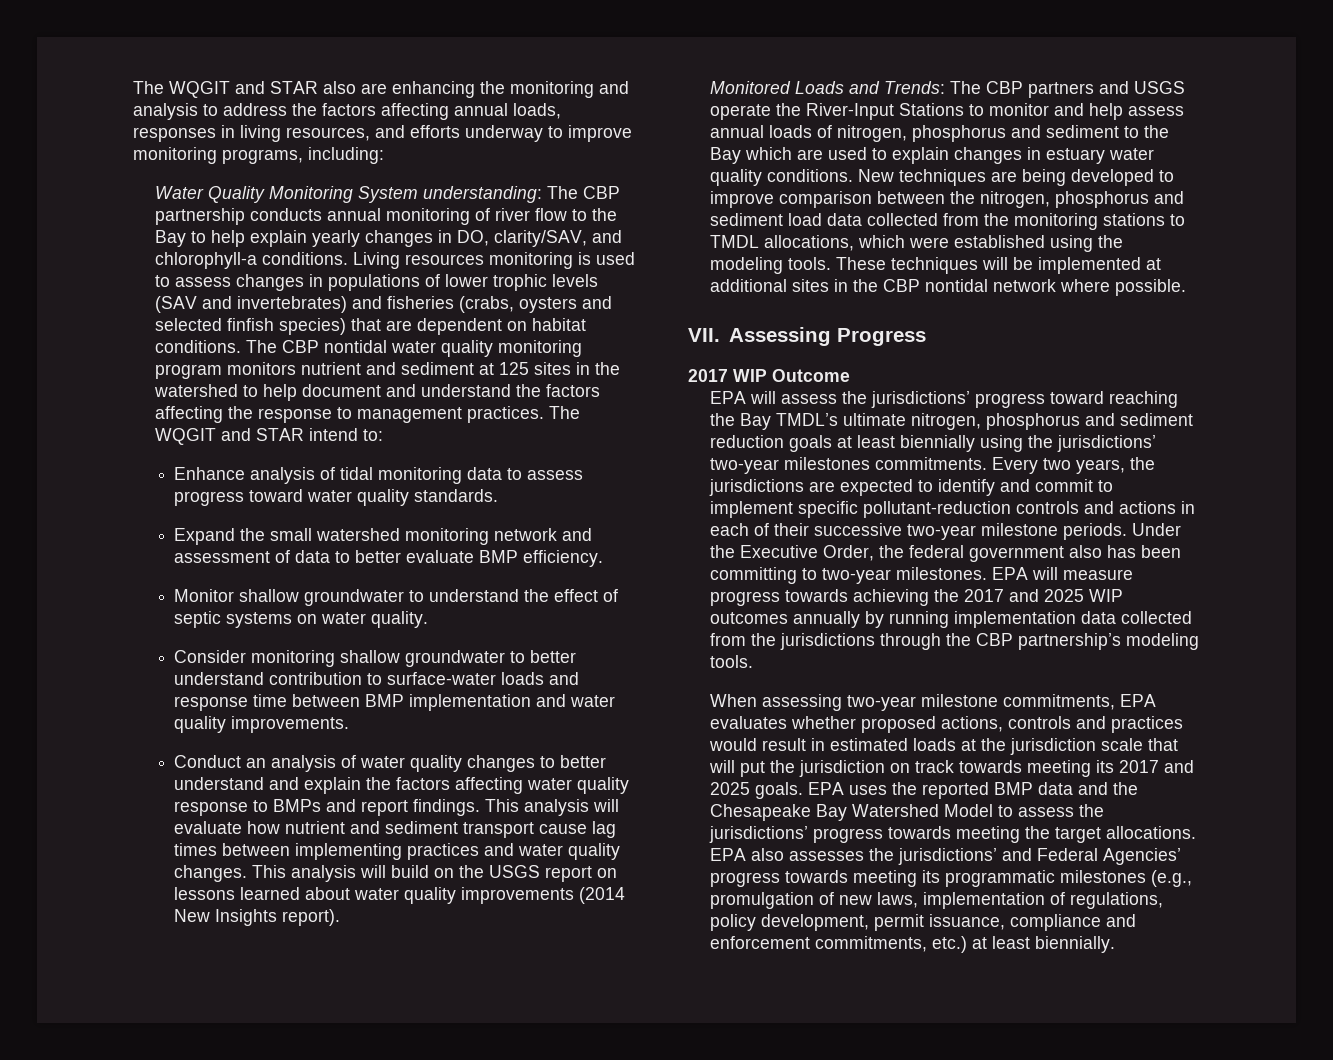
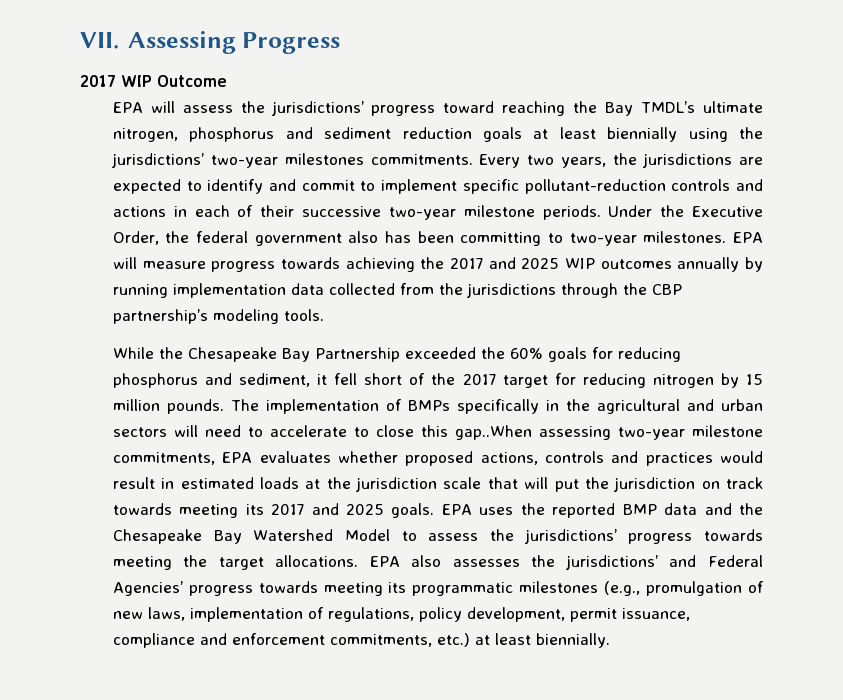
- The WQGIT and STAR also are enhancing the monitoring and analysis to address the factors affecting annual loads, responses in living resources, and efforts underway to improve monitoring programs, including:
- Water Quality Monitoring System understanding: The CBP partnership conducts annual monitoring of river flow to the Bay to help explain yearly changes in DO, clarity/SAV, and chlorophyll-a conditions. Living resources monitoring is used to assess changes in populations of lower trophic levels (SAV and invertebrates) and fisheries (crabs, oysters and selected finfish species) that are dependent on habitat conditions. The CBP nontidal water quality monitoring program monitors nutrient and sediment at 125 sites in the watershed to help document and understand the factors affecting the response to management practices. The WQGIT and STAR intend to:
- Enhance analysis of tidal monitoring data to assess progress toward water quality standards.
- Expand the small watershed monitoring network and assessment of data to better evaluate BMP efficiency.
- Monitor shallow groundwater to understand the effect of septic systems on water quality.
- Consider monitoring shallow groundwater to better understand contribution to surface-water loads and response time between BMP implementation and water quality improvements.
- Conduct an analysis of water quality changes to better understand and explain the factors affecting water quality response to BMPs and report findings. This analysis will evaluate how nutrient and sediment transport cause lag times between implementing practices and water quality changes. This analysis will build on the USGS report on lessons learned about water quality improvements (2014 New Insights report).
- Monitored Loads and Trends: The CBP partners and USGS operate the River-Input Stations to monitor and help assess annual loads of nitrogen, phosphorus and sediment to the Bay which are used to explain changes in estuary water quality conditions. New techniques are being developed to improve comparison between the nitrogen, phosphorus and sediment load data collected from the monitoring stations to TMDL allocations, which were established using the modeling tools. These techniques will be implemented at additional sites in the CBP nontidal network where possible.
- When assessing two-year milestone commitments, EPA evaluates whether proposed actions, controls and practices would result in estimated loads at the jurisdiction scale that will put the jurisdiction on track towards meeting its 2017 and 2025 goals.
+ While the Chesapeake Bay Partnership exceeded the 60% goals for reducing phosphorus and sediment, it fell short of the 2017 target for reducing nitrogen by 15 million pounds. The implementation of BMPs specifically in the agricultural and urban sectors will need to accelerate to close this gap..When assessing two-year milestone commitments, EPA evaluates whether proposed actions, controls and practices would result in estimated loads at the jurisdiction scale that will put the jurisdiction on track towards meeting its 2017 and 2025 goals.

